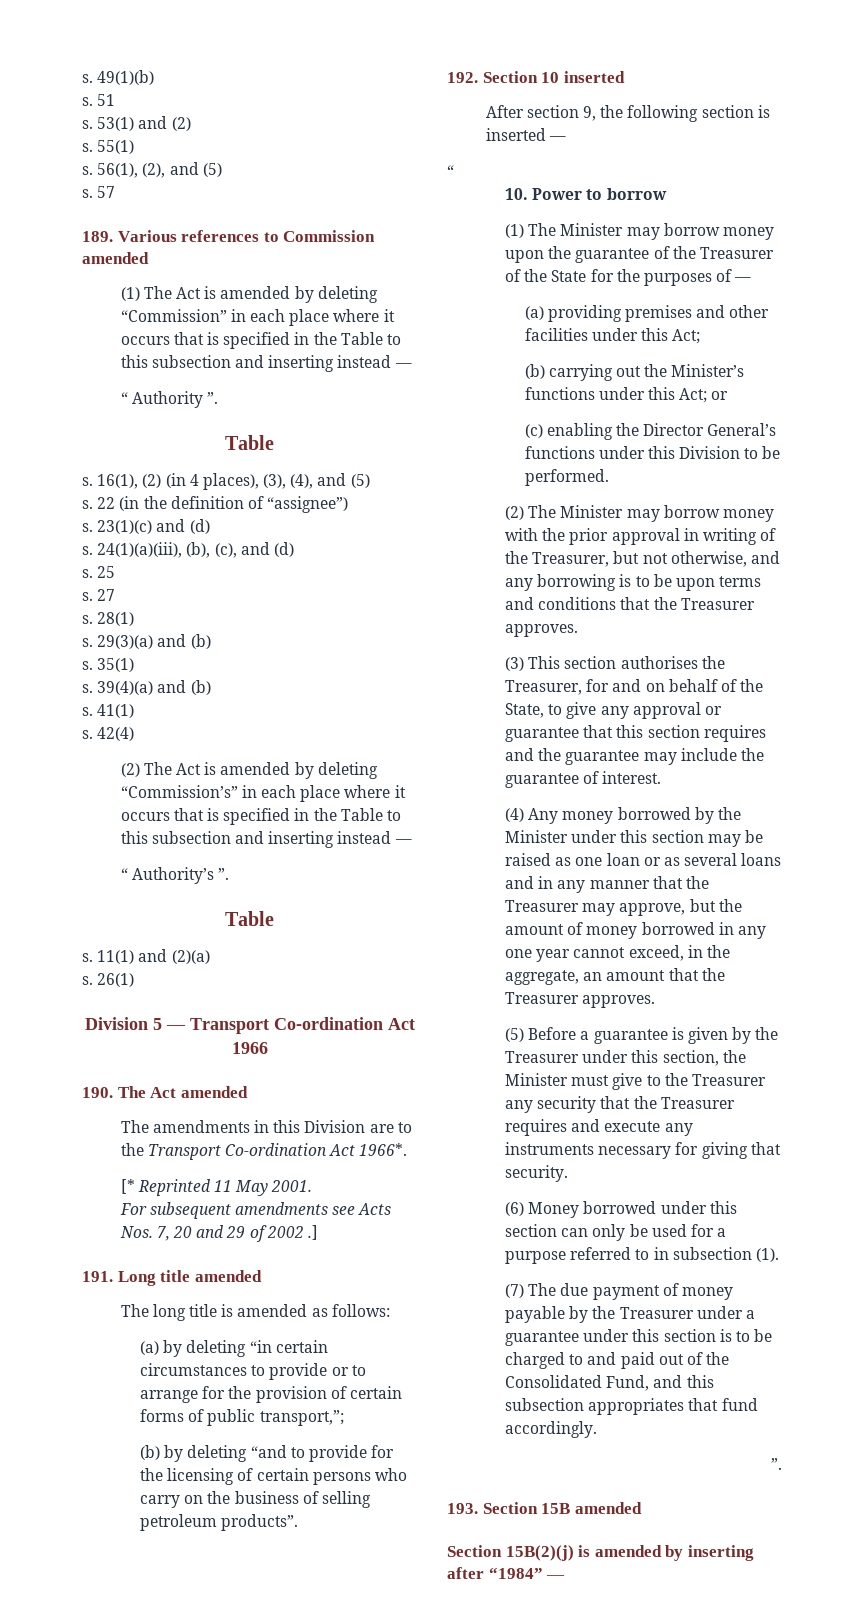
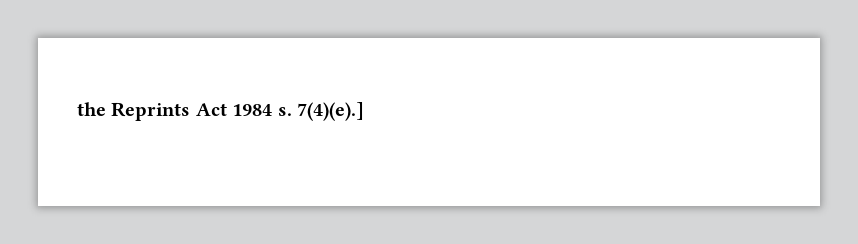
- s. 49(1)(b)
- s. 51
- s. 53(1) and (2)
- s. 55(1)
- s. 56(1), (2), and (5)
- s. 57
- 189. Various references to Commission amended
- (1) The Act is amended by deleting “Commission” in each place where it occurs that is specified in the Table to this subsection and inserting instead —
- “ Authority ”.
- Table
- s. 16(1), (2) (in 4 places), (3), (4), and (5)
- s. 22 (in the definition of “assignee”)
- s. 23(1)(c) and (d)
- s. 24(1)(a)(iii), (b), (c), and (d)
- s. 25
- s. 27
- s. 28(1)
- s. 29(3)(a) and (b)
- s. 35(1)
- s. 39(4)(a) and (b)
- s. 41(1)
- s. 42(4)
- (2) The Act is amended by deleting “Commission’s” in each place where it occurs that is specified in the Table to this subsection and inserting instead —
- “ Authority’s ”.
- Table
- s. 11(1) and (2)(a)
- s. 26(1)
- Division 5 — Transport Co-ordination Act 1966
- 190. The Act amended
- The amendments in this Division are to the Transport Co-ordination Act 1966*.
- [* Reprinted 11 May 2001.
- For subsequent amendments see Acts Nos. 7, 20 and 29 of 2002 .]
- 191. Long title amended
- The long title is amended as follows:
- (a) by deleting “in certain circumstances to provide or to arrange for the provision of certain forms of public transport,”;
- (b) by deleting “and to provide for the licensing of certain persons who carry on the business of selling petroleum products”.
- 192. Section 10 inserted
- After section 9, the following section is inserted —
- “
- 10. Power to borrow
- (1) The Minister may borrow money upon the guarantee of the Treasurer of the State for the purposes of —
- (a) providing premises and other facilities under this Act;
- (b) carrying out the Minister’s functions under this Act; or
- (c) enabling the Director General’s functions under this Division to be performed.
- (2) The Minister may borrow money with the prior approval in writing of the Treasurer, but not otherwise, and any borrowing is to be upon terms and conditions that the Treasurer approves.
- (3) This section authorises the Treasurer, for and on behalf of the State, to give any approval or guarantee that this section requires and the guarantee may include the guarantee of interest.
- (4) Any money borrowed by the Minister under this section may be raised as one loan or as several loans and in any manner that the Treasurer may approve, but the amount of money borrowed in any one year cannot exceed, in the aggregate, an amount that the Treasurer approves.
- (5) Before a guarantee is given by the Treasurer under this section, the Minister must give to the Treasurer any security that the Treasurer requires and execute any instruments necessary for giving that security.
- (6) Money borrowed under this section can only be used for a purpose referred to in subsection (1).
- (7) The due payment of money payable by the Treasurer under a guarantee under this section is to be charged to and paid out of the Consolidated Fund, and this subsection appropriates that fund accordingly.
- ”.
- 193. Section 15B amended
- Section 15B(2)(j) is amended by inserting after “1984” —
+ the Reprints Act 1984 s. 7(4)(e).]

